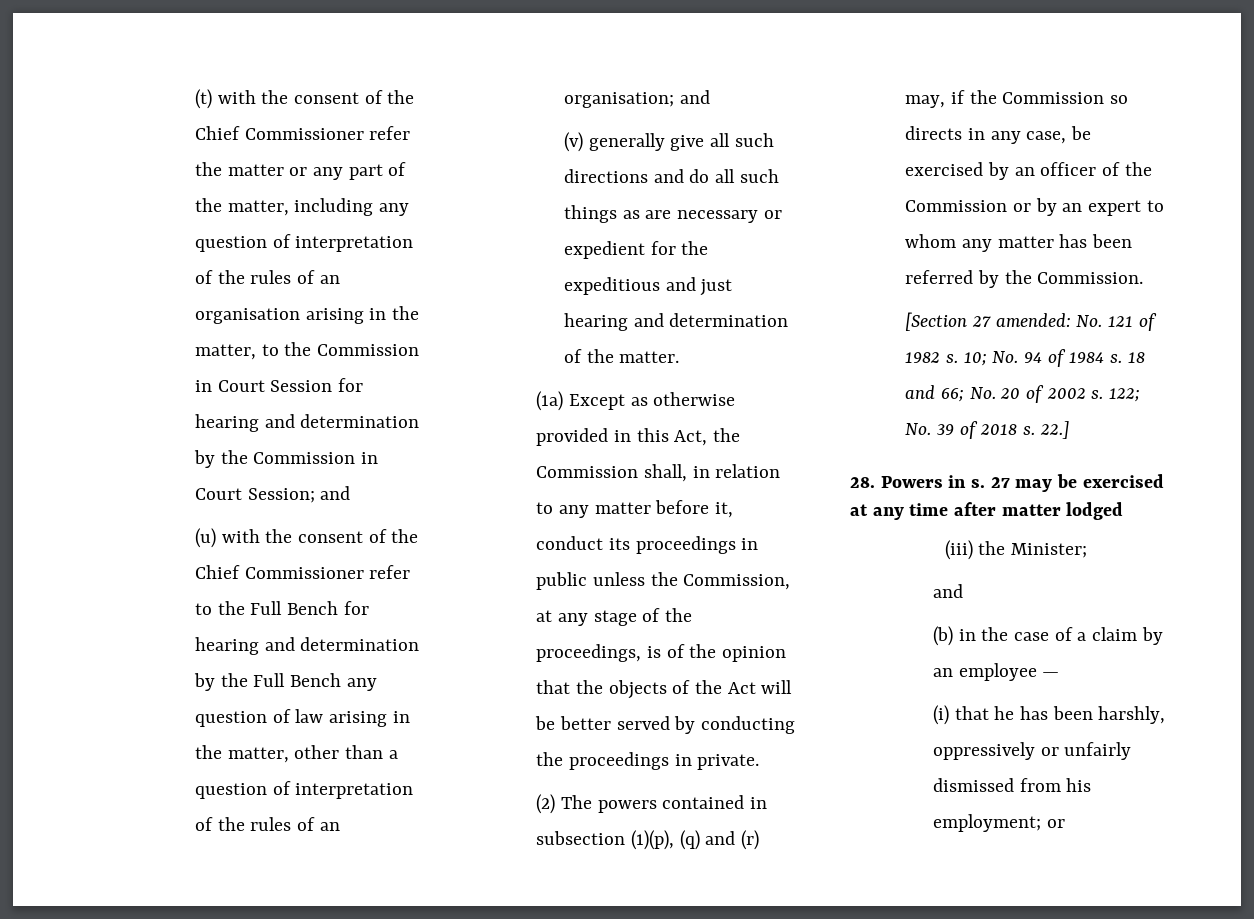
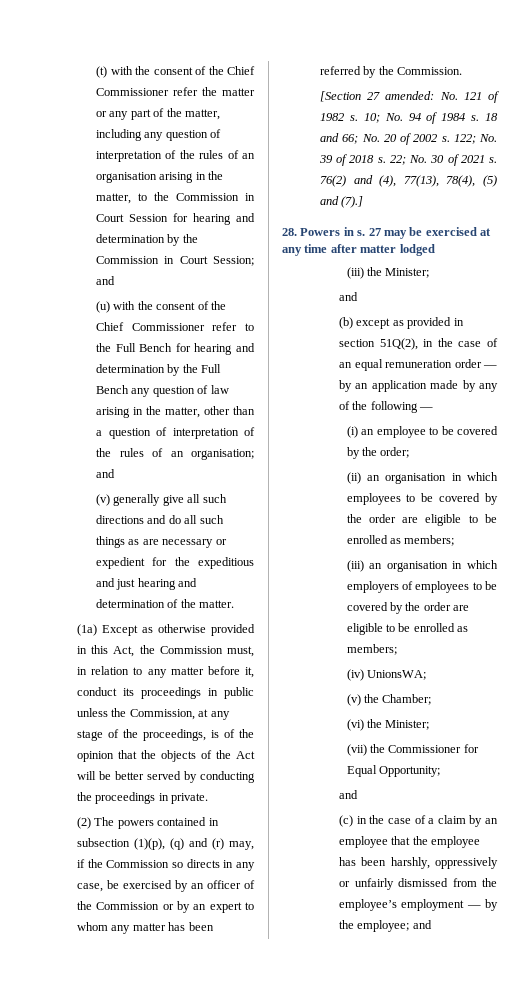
- (1a) Except as otherwise provided in this Act, the Commission shall, in relation to any matter before it, conduct its proceedings in public unless the Commission, at any stage of the proceedings, is of the opinion that the objects of the Act will be better served by conducting the proceedings in private.
+ (1a) Except as otherwise provided in this Act, the Commission must, in relation to any matter before it, conduct its proceedings in public unless the Commission, at any stage of the proceedings, is of the opinion that the objects of the Act will be better served by conducting the proceedings in private.
- 22.]
+ 22; No. 30 of 2021 s. 76(2) and (4), 77(13), 78(4), (5) and (7).]
- (b) in the case of a claim by an employee —
- (i) that he has been harshly, oppressively or unfairly dismissed from his employment; or
+ (b) except as provided in section 51Q(2), in the case of an equal remuneration order — by an application made by any of the following —
+ (i) an employee to be covered by the order;
+ (ii) an organisation in which employees to be covered by the order are eligible to be enrolled as members;
+ (iii) an organisation in which employers of employees to be covered by the order are eligible to be enrolled as members;
+ (iv) UnionsWA;
+ (v) the Chamber;
+ (vi) the Minister;
+ (vii) the Commissioner for Equal Opportunity;
+ and
+ (c) in the case of a claim by an employee that the employee has been harshly, oppressively or unfairly dismissed from the employee’s employment — by the employee; and

